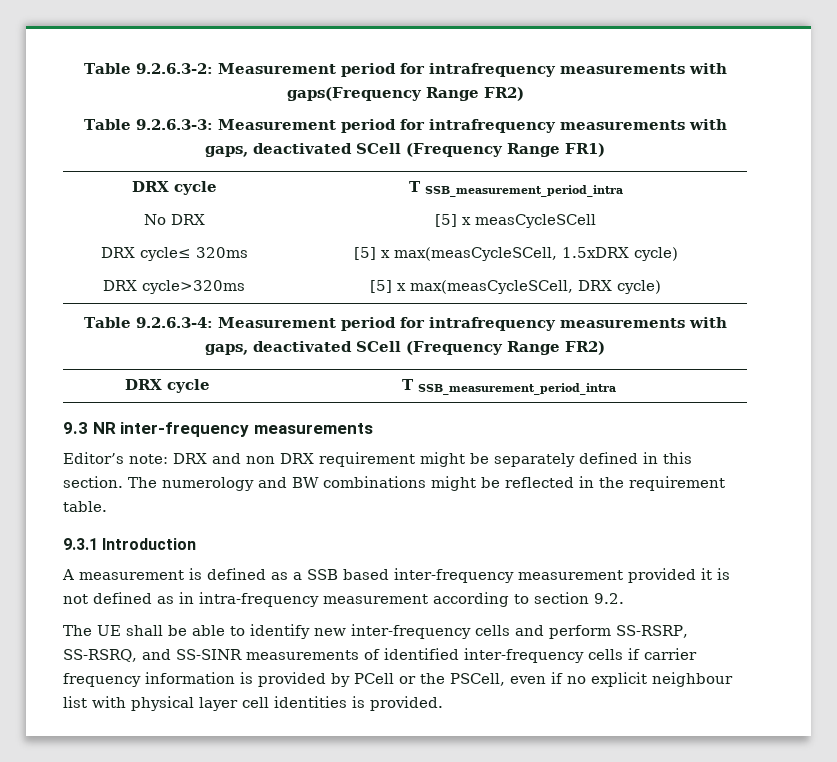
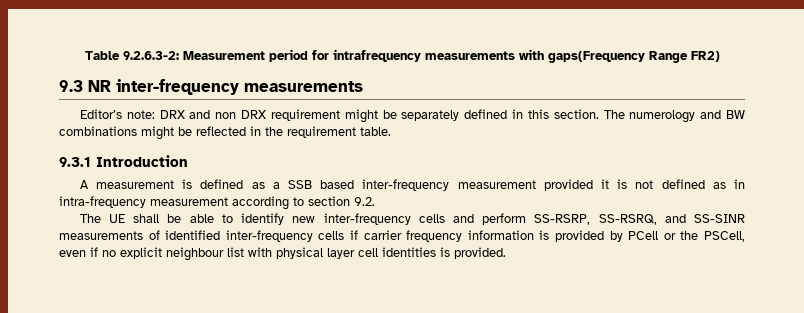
- Table 9.2.6.3-3: Measurement period for intrafrequency measurements with gaps, deactivated SCell (Frequency Range FR1)
- DRX cycle | T SSB_measurement_period_intra
- No DRX | [5] x measCycleSCell
- DRX cycle≤ 320ms | [5] x max(measCycleSCell, 1.5xDRX cycle)
- DRX cycle>320ms | [5] x max(measCycleSCell, DRX cycle)
- Table 9.2.6.3-4: Measurement period for intrafrequency measurements with gaps, deactivated SCell (Frequency Range FR2)
- DRX cycle | T SSB_measurement_period_intra

